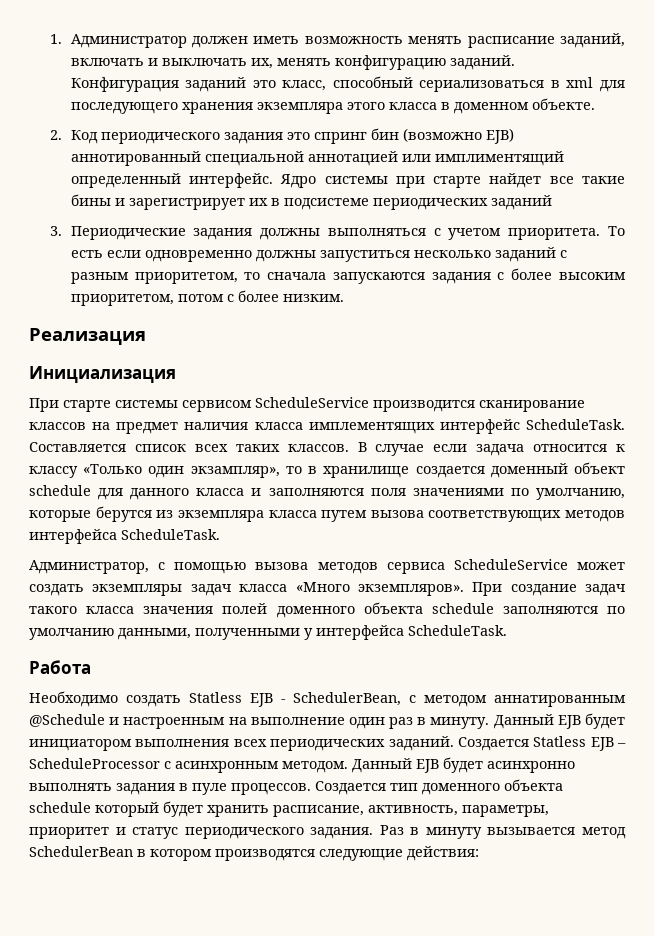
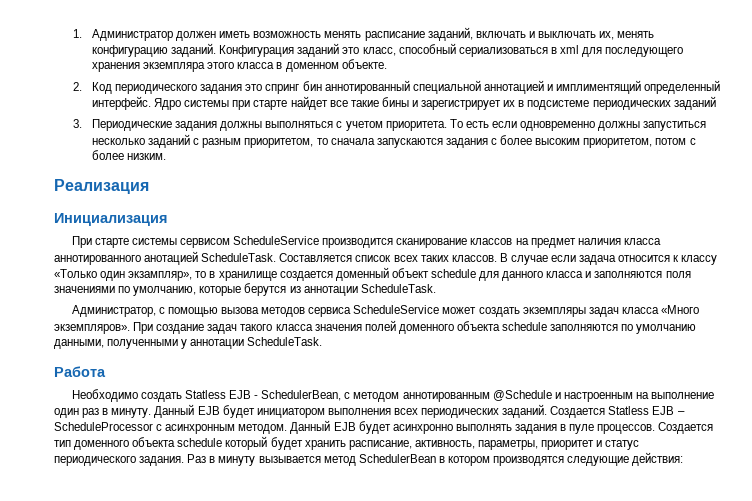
- 2. Код периодического задания это спринг бин (возможно EJB) аннотированный специальной аннотацией или имплиментящий определенный интерфейс.
+ 2. Код периодического задания это спринг бин аннотированный специальной аннотацией и имплиментящий определенный интерфейс.
- При старте системы сервисом ScheduleService производится сканирование классов на предмет наличия класса имплементящих интерфейс ScheduleTask.
+ При старте системы сервисом ScheduleService производится сканирование классов на предмет наличия класса аннотированного анотацией ScheduleTask.
- В случае если задача относится к классу «Только один экзампляр», то в хранилище создается доменный объект schedule для данного класса и заполняются поля значениями по умолчанию, которые берутся из экземпляра класса путем вызова соответствующих методов интерфейса ScheduleTask.
+ В случае если задача относится к классу «Только один экзампляр», то в хранилище создается доменный объект schedule для данного класса и заполняются поля значениями по умолчанию, которые берутся из аннотации ScheduleTask.
- При создание задач такого класса значения полей доменного объекта schedule заполняются по умолчанию данными, полученными у интерфейса ScheduleTask.
+ При создание задач такого класса значения полей доменного объекта schedule заполняются по умолчанию данными, полученными у аннотации ScheduleTask.
- Необходимо создать Statless EJB - SchedulerBean, с методом аннатированным @Schedule и настроенным на выполнение один раз в минуту.
+ Необходимо создать Statless EJB - SchedulerBean, с методом аннотированным @Schedule и настроенным на выполнение один раз в минуту.

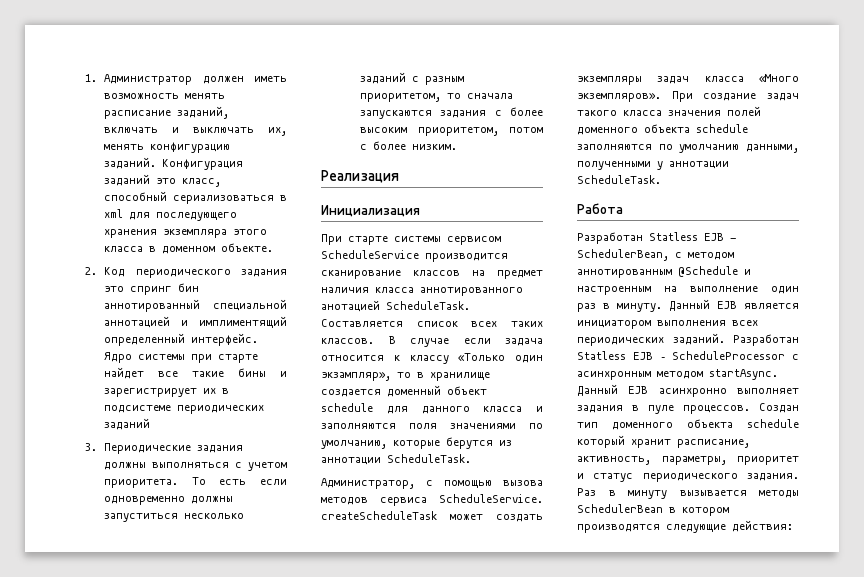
- Администратор, с помощью вызова методов сервиса ScheduleService может создать экземпляры задач класса «Много экземпляров».
+ Администратор, с помощью вызова методов сервиса ScheduleService. createScheduleTask может создать экземпляры задач класса «Много экземпляров».
- Необходимо создать Statless EJB - SchedulerBean, с методом аннотированным @Schedule и настроенным на выполнение один раз в минуту.
+ Разработан Statless EJB - SchedulerBean, с методом аннотированным @Schedule и настроенным на выполнение один раз в минуту.
- Данный EJB будет инициатором выполнения всех периодических заданий.
+ Данный EJB является инициатором выполнения всех периодических заданий.
- Создается Statless EJB – ScheduleProcessor с асинхронным методом. Данный EJB будет асинхронно выполнять задания в пуле процессов.
+ Разработан Statless EJB – ScheduleProcessor с асинхронным методом startAsync. Данный EJB асинхронно выполняет задания в пуле процессов.
- Создается тип доменного объекта schedule который будет хранить расписание, активность, параметры, приоритет и статус периодического задания.
+ Создан тип доменного объекта schedule который хранит расписание, активность, параметры, приоритет и статус периодического задания.
- Раз в минуту вызывается метод SchedulerBean в котором производятся следующие действия:
+ Раз в минуту вызывается методы SchedulerBean в котором производятся следующие действия:

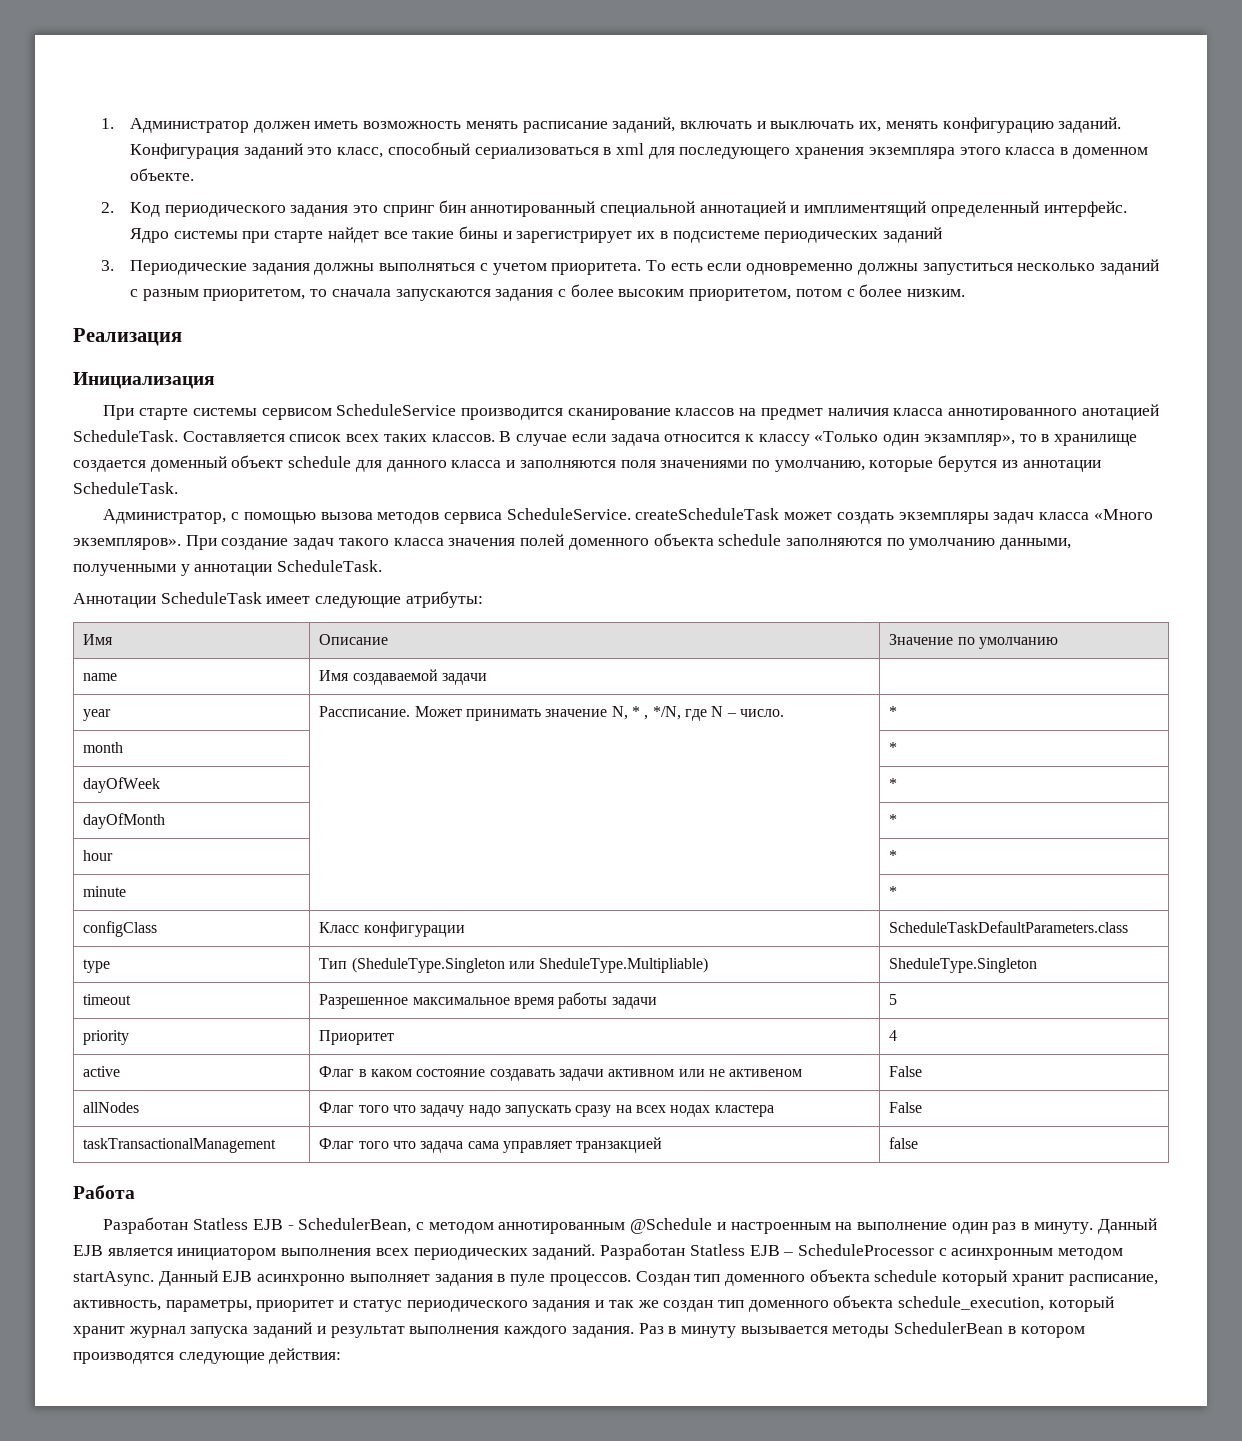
+ Аннотации ScheduleTask имеет следующие атрибуты:
+ Имя | Описание | Значение по умолчанию
+ name | Имя создаваемой задачи |
+ year | Рассписание. Может принимать значение N, * , */N, где N – число. | *
+ month | | *
+ dayOfWeek | | *
+ dayOfMonth | | *
+ hour | | *
+ minute | | *
+ configClass | Класс конфигурации | ScheduleTaskDefaultParameters.class
+ type | Тип (SheduleType.Singleton или SheduleType.Multipliable) | SheduleType.Singleton
+ timeout | Разрешенное максимальное время работы задачи | 5
+ priority | Приоритет | 4
+ active | Флаг в каком состояние создавать задачи активном или не активеном | False
+ allNodes | Флаг того что задачу надо запускать сразу на всех нодах кластера | False
+ taskTransactionalManagement | Флаг того что задача сама управляет транзакцией | false
- Создан тип доменного объекта schedule который хранит расписание, активность, параметры, приоритет и статус периодического задания.
+ Создан тип доменного объекта schedule который хранит расписание, активность, параметры, приоритет и статус периодического задания и так же создан тип доменного объекта schedule_execution, который хранит журнал запуска заданий и результат выполнения каждого задания.

